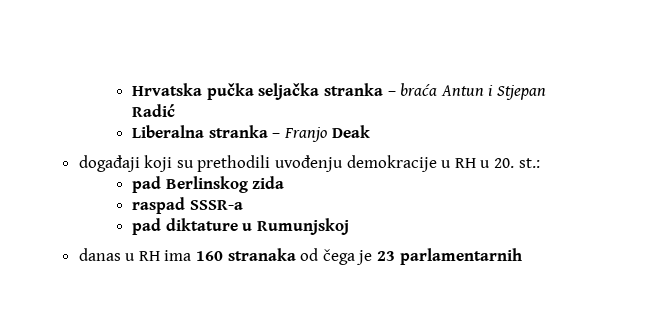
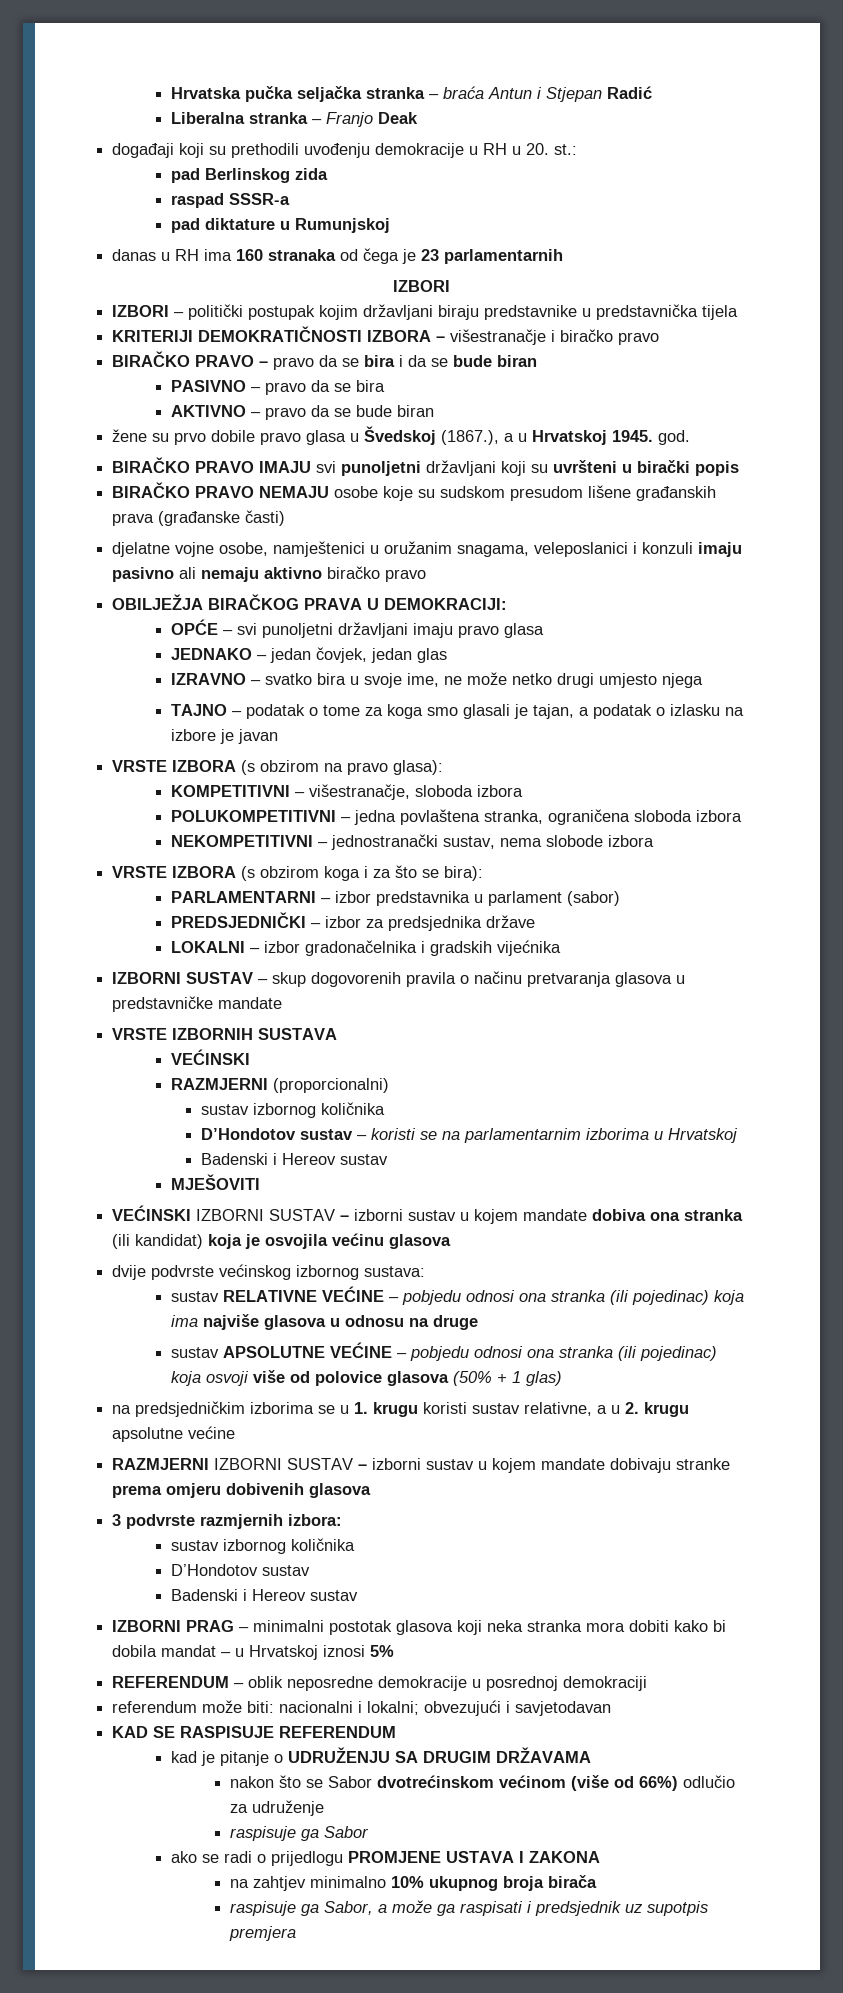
  danas u RH ima 160 stranaka od čega je 23 parlamentarnih
+ IZBORI
+ IZBORI – politički postupak kojim državljani biraju predstavnike u predstavnička tijela
+ KRITERIJI DEMOKRATIČNOSTI IZBORA – višestranačje i biračko pravo
+ BIRAČKO PRAVO – pravo da se bira i da se bude biran
+ PASIVNO – pravo da se bira
+ AKTIVNO – pravo da se bude biran
+ žene su prvo dobile pravo glasa u Švedskoj (1867.), a u Hrvatskoj 1945. god.
+ BIRAČKO PRAVO IMAJU svi punoljetni državljani koji su uvršteni u birački popis
+ BIRAČKO PRAVO NEMAJU osobe koje su sudskom presudom lišene građanskih prava (građanske časti)
+ djelatne vojne osobe, namještenici u oružanim snagama, veleposlanici i konzuli imaju pasivno ali nemaju aktivno biračko pravo
+ OBILJEŽJA BIRAČKOG PRAVA U DEMOKRACIJI:
+ OPĆE – svi punoljetni državljani imaju pravo glasa
+ JEDNAKO – jedan čovjek, jedan glas
+ IZRAVNO – svatko bira u svoje ime, ne može netko drugi umjesto njega
+ TAJNO – podatak o tome za koga smo glasali je tajan, a podatak o izlasku na izbore je javan
+ VRSTE IZBORA (s obzirom na pravo glasa):
+ KOMPETITIVNI – višestranačje, sloboda izbora
+ POLUKOMPETITIVNI – jedna povlaštena stranka, ograničena sloboda izbora
+ NEKOMPETITIVNI – jednostranački sustav, nema slobode izbora
+ VRSTE IZBORA (s obzirom koga i za što se bira):
+ PARLAMENTARNI – izbor predstavnika u parlament (sabor)
+ PREDSJEDNIČKI – izbor za predsjednika države
+ LOKALNI – izbor gradonačelnika i gradskih vijećnika
+ IZBORNI SUSTAV – skup dogovorenih pravila o načinu pretvaranja glasova u predstavničke mandate
+ VRSTE IZBORNIH SUSTAVA
+ VEĆINSKI
+ RAZMJERNI (proporcionalni)
+ sustav izbornog količnika
+ D’Hondotov sustav – koristi se na parlamentarnim izborima u Hrvatskoj
+ Badenski i Hereov sustav
+ MJEŠOVITI
+ VEĆINSKI IZBORNI SUSTAV – izborni sustav u kojem mandate dobiva ona stranka (ili kandidat) koja je osvojila većinu glasova
+ dvije podvrste većinskog izbornog sustava:
+ sustav RELATIVNE VEĆINE – pobjedu odnosi ona stranka (ili pojedinac) koja ima najviše glasova u odnosu na druge
+ sustav APSOLUTNE VEĆINE – pobjedu odnosi ona stranka (ili pojedinac) koja osvoji više od polovice glasova (50% + 1 glas)
+ na predsjedničkim izborima se u 1. krugu koristi sustav relativne, a u 2. krugu apsolutne većine
+ RAZMJERNI IZBORNI SUSTAV – izborni sustav u kojem mandate dobivaju stranke prema omjeru dobivenih glasova
+ 3 podvrste razmjernih izbora:
+ sustav izbornog količnika
+ D’Hondotov sustav
+ Badenski i Hereov sustav
+ IZBORNI PRAG – minimalni postotak glasova koji neka stranka mora dobiti kako bi dobila mandat – u Hrvatskoj iznosi 5%
+ REFERENDUM – oblik neposredne demokracije u posrednoj demokraciji
+ referendum može biti: nacionalni i lokalni; obvezujući i savjetodavan
+ KAD SE RASPISUJE REFERENDUM
+ kad je pitanje o UDRUŽENJU SA DRUGIM DRŽAVAMA
+ nakon što se Sabor dvotrećinskom većinom (više od 66%) odlučio za udruženje
+ raspisuje ga Sabor
+ ako se radi o prijedlogu PROMJENE USTAVA I ZAKONA
+ na zahtjev minimalno 10% ukupnog broja birača
+ raspisuje ga Sabor, a može ga raspisati i predsjednik uz supotpis premjera

